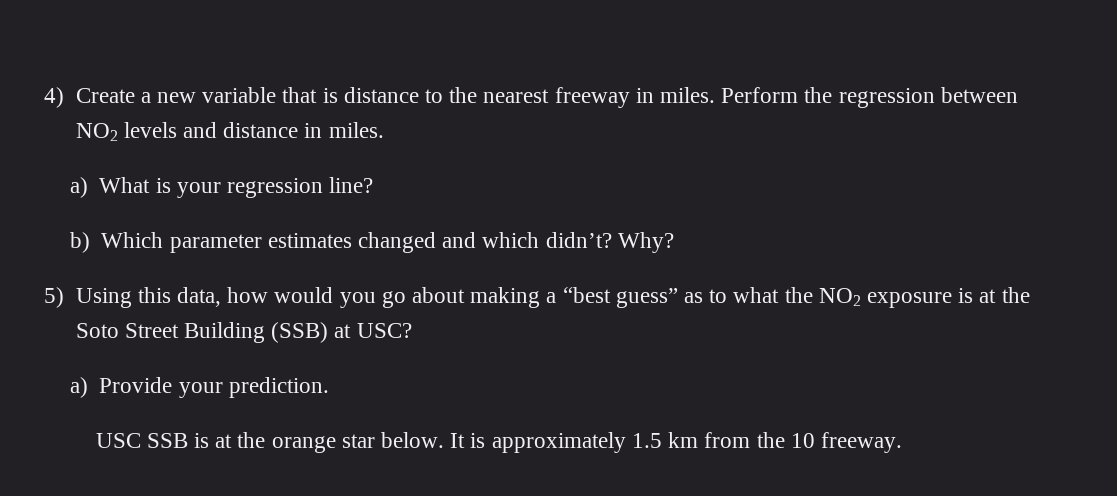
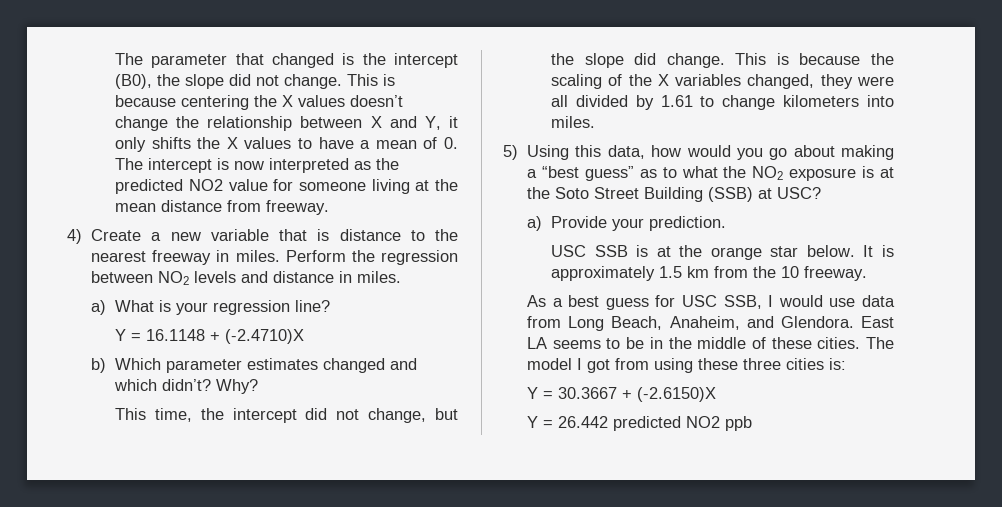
+ The parameter that changed is the intercept (B0), the slope did not change. This is because centering the X values doesn’t change the relationship between X and Y, it only shifts the X values to have a mean of 0. The intercept is now interpreted as the predicted NO2 value for someone living at the mean distance from freeway.
+ Y = 16.1148 + (-2.4710)X
+ This time, the intercept did not change, but the slope did change. This is because the scaling of the X variables changed, they were all divided by 1.61 to change kilometers into miles.
+ As a best guess for USC SSB, I would use data from Long Beach, Anaheim, and Glendora. East LA seems to be in the middle of these cities. The model I got from using these three cities is:
+ Y = 30.3667 + (-2.6150)X
+ Y = 26.442 predicted NO2 ppb

